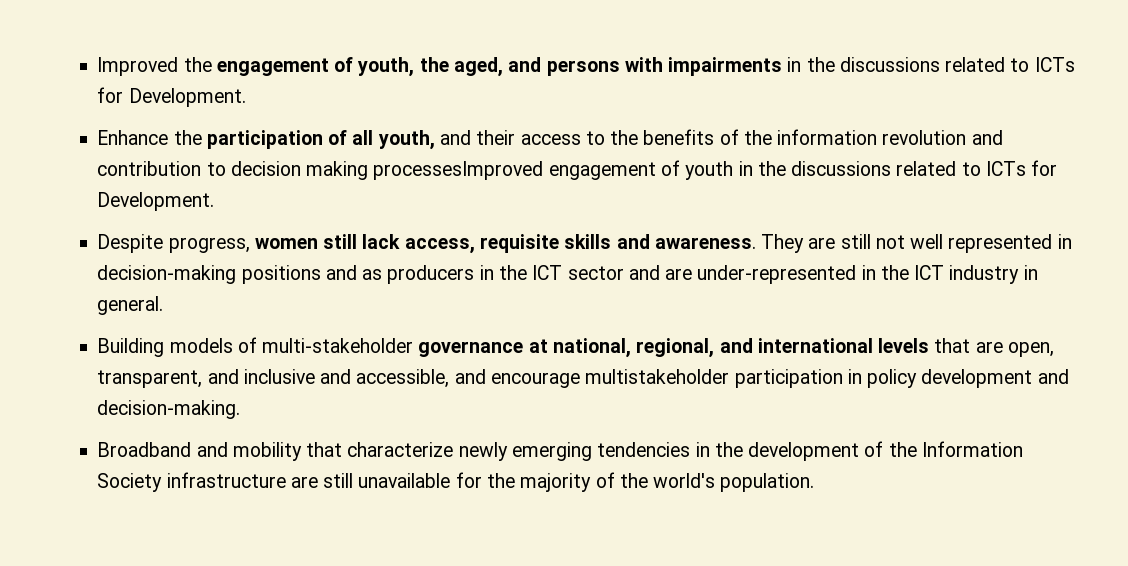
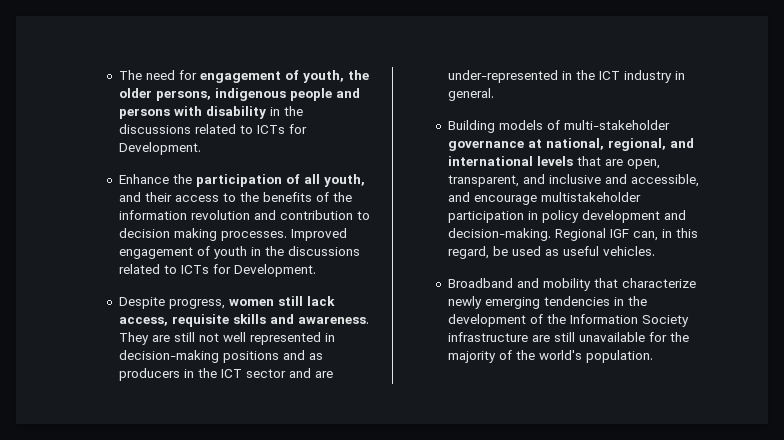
- Improved the engagement of youth, the aged, and persons with impairments in the discussions related to ICTs for Development.
+ The need for engagement of youth, the older persons, indigenous people and persons with disability in the discussions related to ICTs for Development.
- Enhance the participation of all youth, and their access to the benefits of the information revolution and contribution to decision making processesImproved engagement of youth in the discussions related to ICTs for Development.
+ Enhance the participation of all youth, and their access to the benefits of the information revolution and contribution to decision making processes. Improved engagement of youth in the discussions related to ICTs for Development.
+ Regional IGF can, in this regard, be used as useful vehicles.

